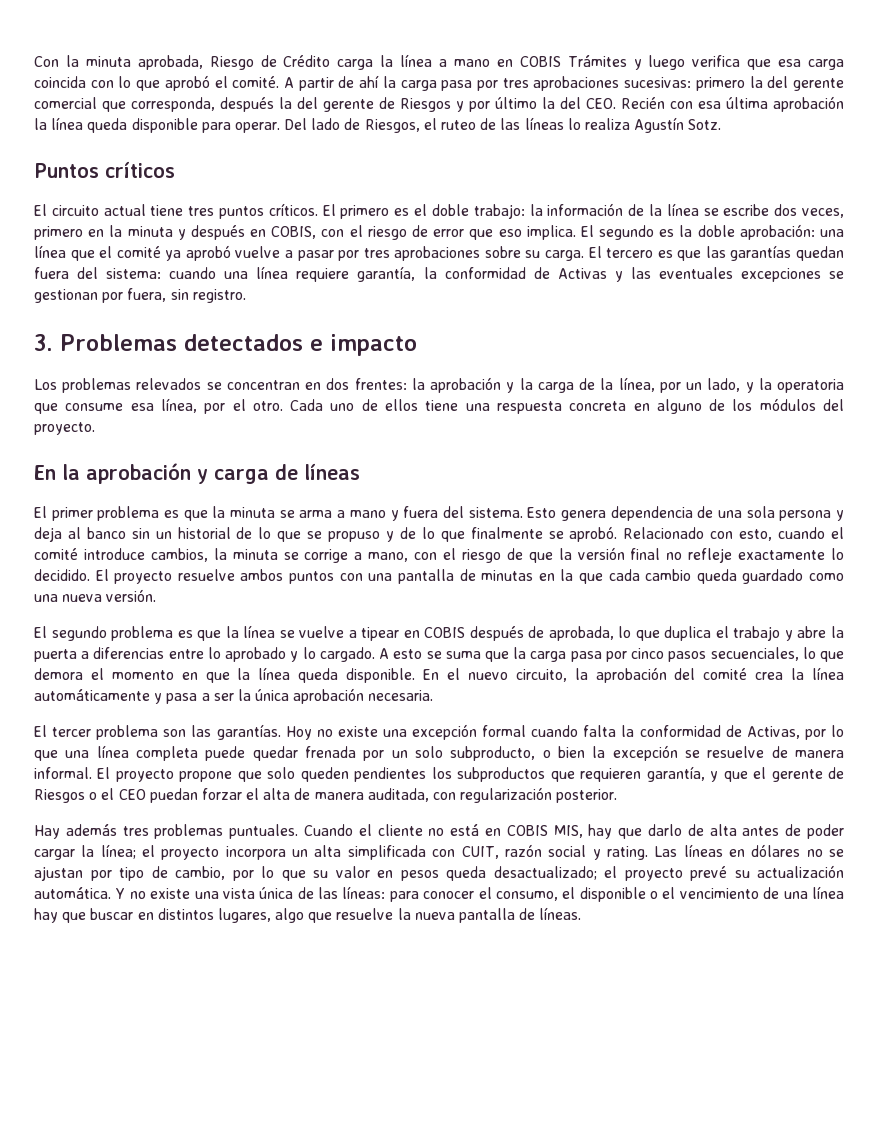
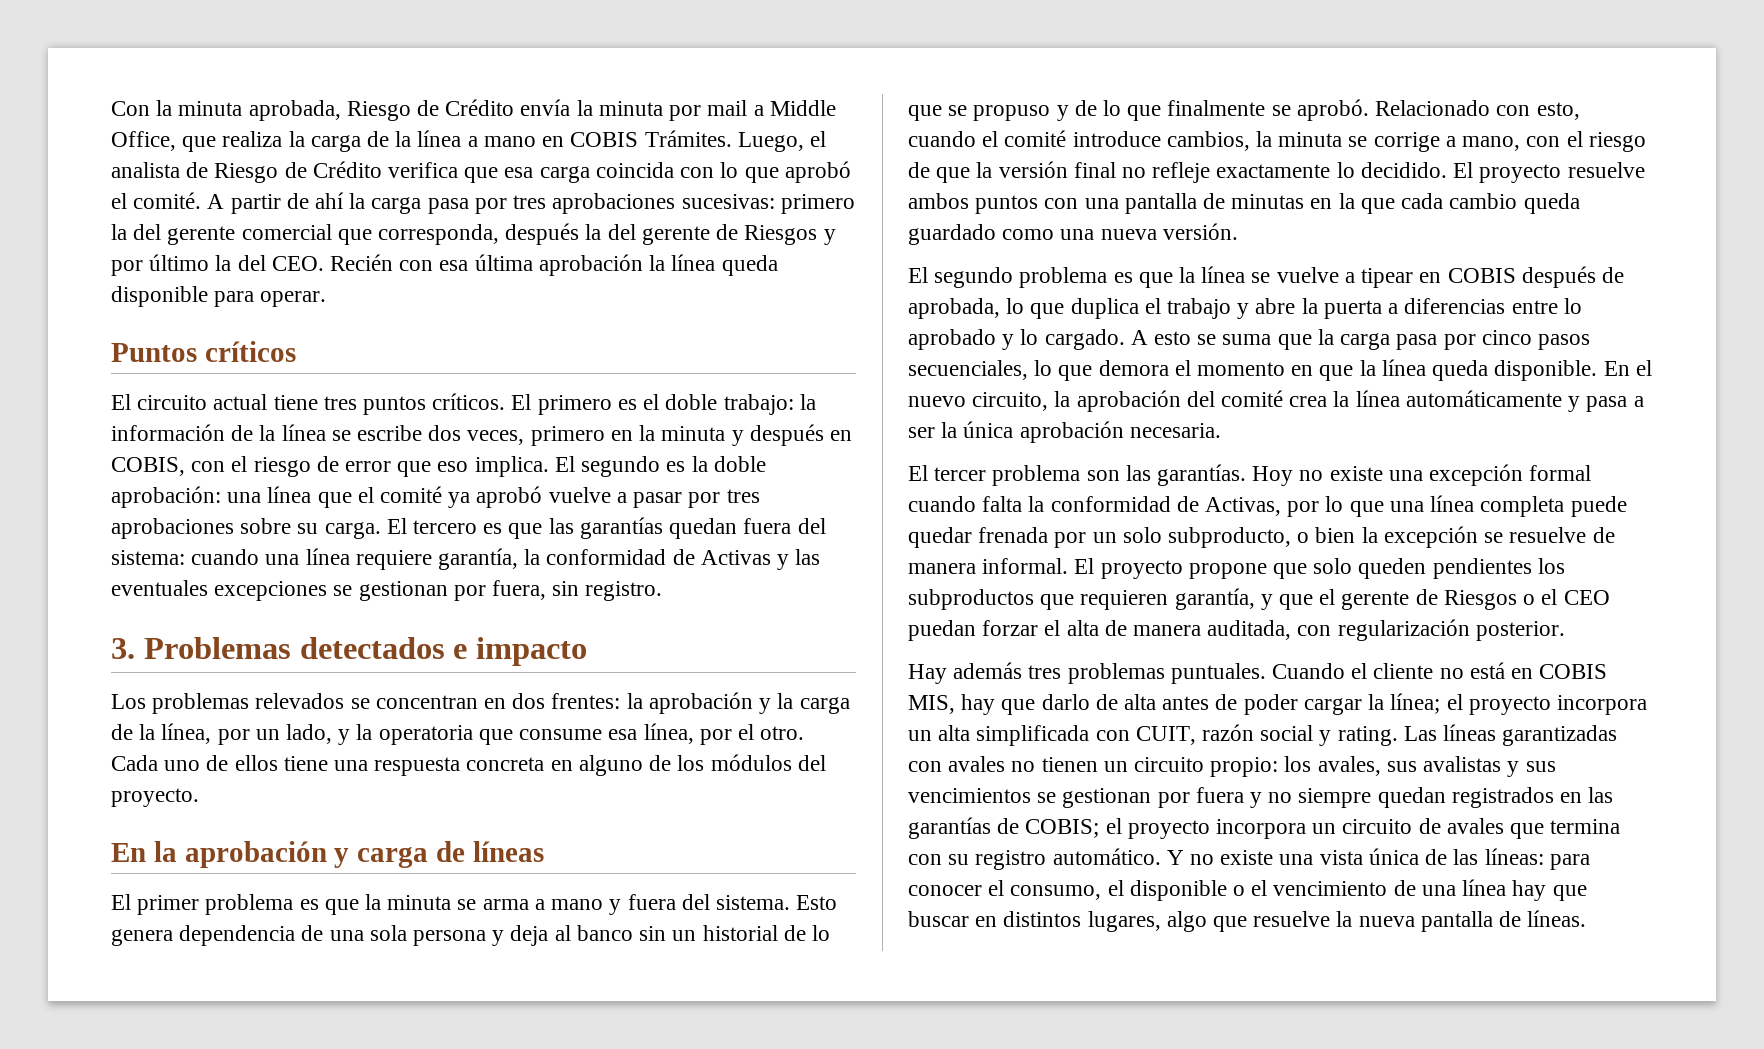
- Con la minuta aprobada, Riesgo de Crédito carga la línea a mano en COBIS Trámites y luego verifica que esa carga coincida con lo que aprobó el comité.
+ Con la minuta aprobada, Riesgo de Crédito envía la minuta por mail a Middle Office, que realiza la carga de la línea a mano en COBIS Trámites. Luego, el analista de Riesgo de Crédito verifica que esa carga coincida con lo que aprobó el comité.
- Del lado de Riesgos, el ruteo de las líneas lo realiza Agustín Sotz.
- Las líneas en dólares no se ajustan por tipo de cambio, por lo que su valor en pesos queda desactualizado; el proyecto prevé su actualización automática.
+ Las líneas garantizadas con avales no tienen un circuito propio: los avales, sus avalistas y sus vencimientos se gestionan por fuera y no siempre quedan registrados en las garantías de COBIS; el proyecto incorpora un circuito de avales que termina con su registro automático.

